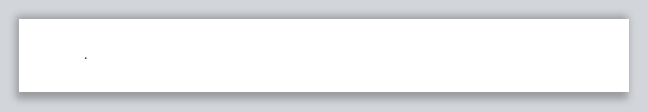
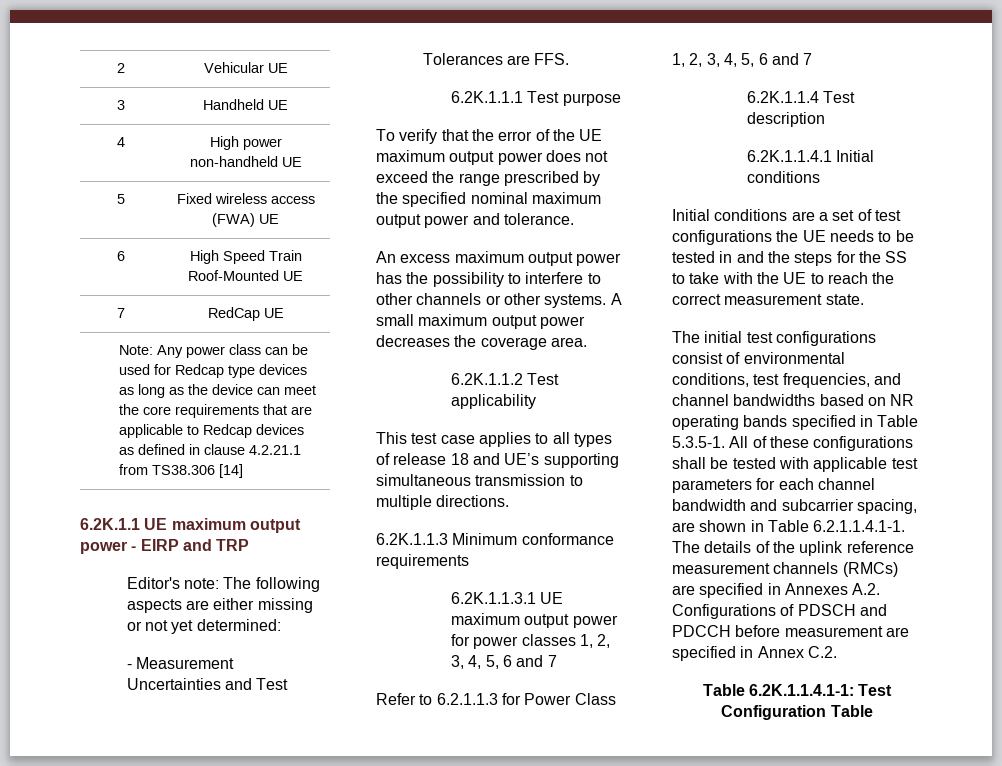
- .
+ 2 | Vehicular UE
+ 3 | Handheld UE
+ 4 | High power non-handheld UE
+ 5 | Fixed wireless access (FWA) UE
+ 6 | High Speed Train Roof-Mounted UE
+ 7 | RedCap UE
+ Note: Any power class can be used for Redcap type devices as long as the device can meet the core requirements that are applicable to Redcap devices as defined in clause 4.2.21.1 from TS38.306 [14]
+ 6.2K.1.1 UE maximum output power - EIRP and TRP
+ Editor's note: The following aspects are either missing or not yet determined:
+ - Measurement Uncertainties and Test Tolerances are FFS.
+ 6.2K.1.1.1 Test purpose
+ To verify that the error of the UE maximum output power does not exceed the range prescribed by the specified nominal maximum output power and tolerance.
+ An excess maximum output power has the possibility to interfere to other channels or other systems. A small maximum output power decreases the coverage area.
+ 6.2K.1.1.2 Test applicability
+ This test case applies to all types of release 18 and UE’s supporting simultaneous transmission to multiple directions.
+ 6.2K.1.1.3 Minimum conformance requirements
+ 6.2K.1.1.3.1 UE maximum output power for power classes 1, 2, 3, 4, 5, 6 and 7
+ Refer to 6.2.1.1.3 for Power Class 1, 2, 3, 4, 5, 6 and 7
+ 6.2K.1.1.4 Test description
+ 6.2K.1.1.4.1 Initial conditions
+ Initial conditions are a set of test configurations the UE needs to be tested in and the steps for the SS to take with the UE to reach the correct measurement state.
+ The initial test configurations consist of environmental conditions, test frequencies, and channel bandwidths based on NR operating bands specified in Table 5.3.5-1. All of these configurations shall be tested with applicable test parameters for each channel bandwidth and subcarrier spacing, are shown in Table 6.2.1.1.4.1-1. The details of the uplink reference measurement channels (RMCs) are specified in Annexes A.2. Configurations of PDSCH and PDCCH before measurement are specified in Annex C.2.
+ Table 6.2K.1.1.4.1-1: Test Configuration Table

